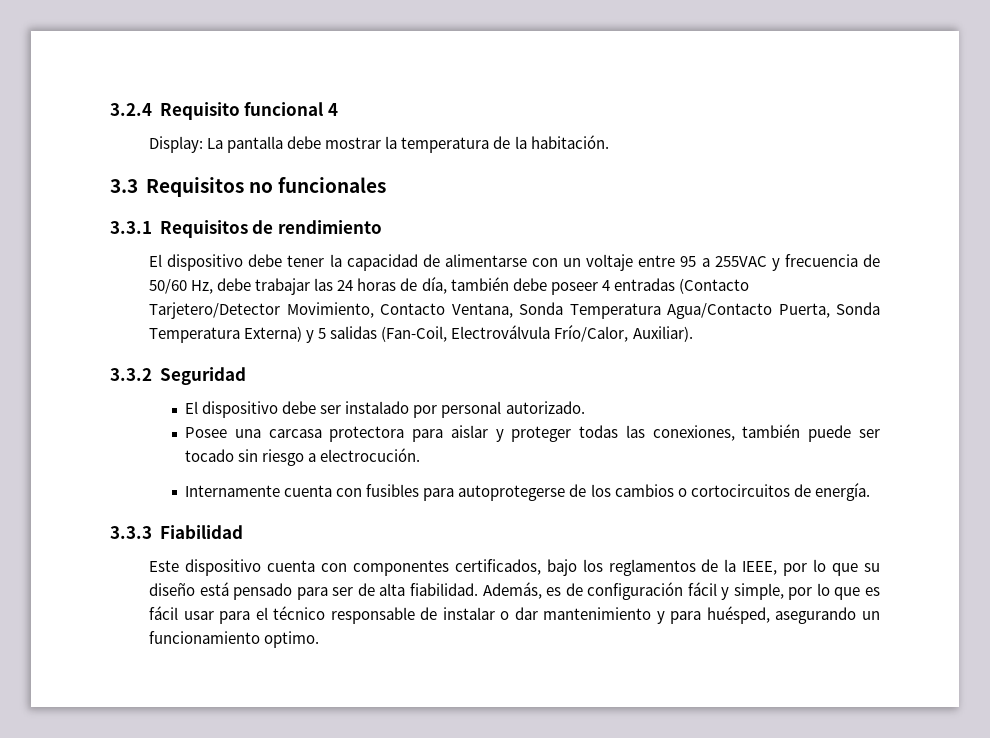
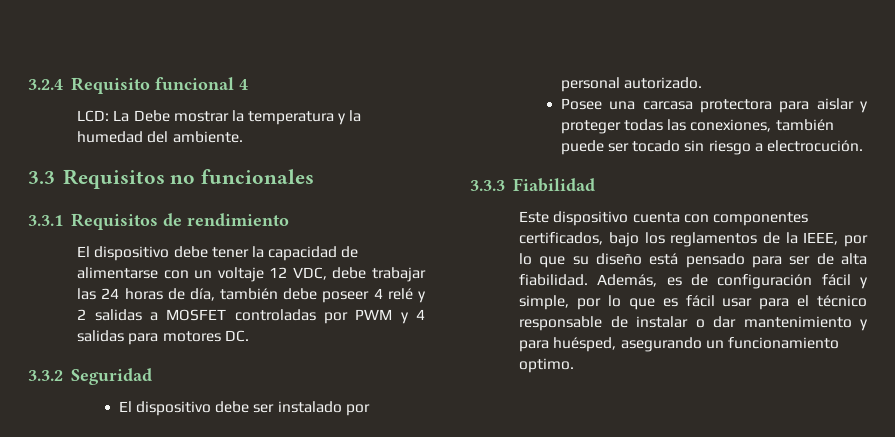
- Display: La pantalla debe mostrar la temperatura de la habitación.
+ LCD: La Debe mostrar la temperatura y la humedad del ambiente.
- El dispositivo debe tener la capacidad de alimentarse con un voltaje entre 95 a 255VAC y frecuencia de 50/60 Hz, debe trabajar las 24 horas de día, también debe poseer 4 entradas (Contacto Tarjetero/Detector Movimiento, Contacto Ventana, Sonda Temperatura Agua/Contacto Puerta, Sonda Temperatura Externa) y 5 salidas (Fan-Coil, Electroválvula Frío/Calor, Auxiliar).
+ El dispositivo debe tener la capacidad de alimentarse con un voltaje 12 VDC, debe trabajar las 24 horas de día, también debe poseer 4 relé y 2 salidas a MOSFET controladas por PWM y 4 salidas para motores DC.
- Internamente cuenta con fusibles para autoprotegerse de los cambios o cortocircuitos de energía.

